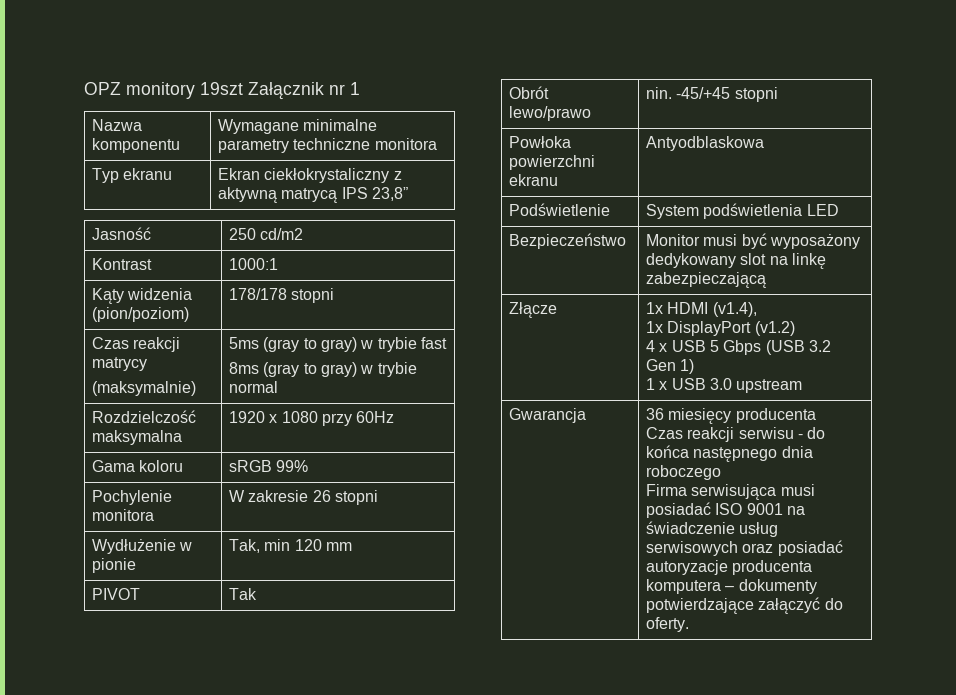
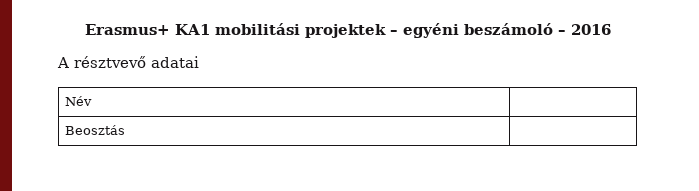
- OPZ monitory 19szt Załącznik nr 1
- Nazwa komponentu | Wymagane minimalne parametry techniczne monitora
- Typ ekranu | Ekran ciekłokrystaliczny z aktywną matrycą IPS 23,8”
- Jasność | 250 cd/m2
- Kontrast | 1000:1
- Kąty widzenia (pion/poziom) | 178/178 stopni
- Czas reakcji matrycy
- (maksymalnie) | 5ms (gray to gray) w trybie fast
- 8ms (gray to gray) w trybie normal
- Rozdzielczość maksymalna | 1920 x 1080 przy 60Hz
- Gama koloru | sRGB 99%
- Pochylenie monitora | W zakresie 26 stopni
- Wydłużenie w pionie | Tak, min 120 mm
- PIVOT | Tak
- Obrót lewo/prawo | nin. -45/+45 stopni
- Powłoka powierzchni ekranu | Antyodblaskowa
- Podświetlenie | System podświetlenia LED
- Bezpieczeństwo | Monitor musi być wyposażony dedykowany slot na linkę zabezpieczającą
- Złącze | 1x HDMI (v1.4),
- 1x DisplayPort (v1.2)
- 4 x USB 5 Gbps (USB 3.2 Gen 1)
- 1 x USB 3.0 upstream
- Gwarancja | 36 miesięcy producenta
- Czas reakcji serwisu - do końca następnego dnia roboczego
- Firma serwisująca musi posiadać ISO 9001 na świadczenie usług serwisowych oraz posiadać autoryzacje producenta komputera – dokumenty potwierdzające załączyć do oferty.
+ Erasmus+ KA1 mobilitási projektek – egyéni beszámoló – 2016
+ A résztvevő adatai
+ Név |
+ Beosztás |

